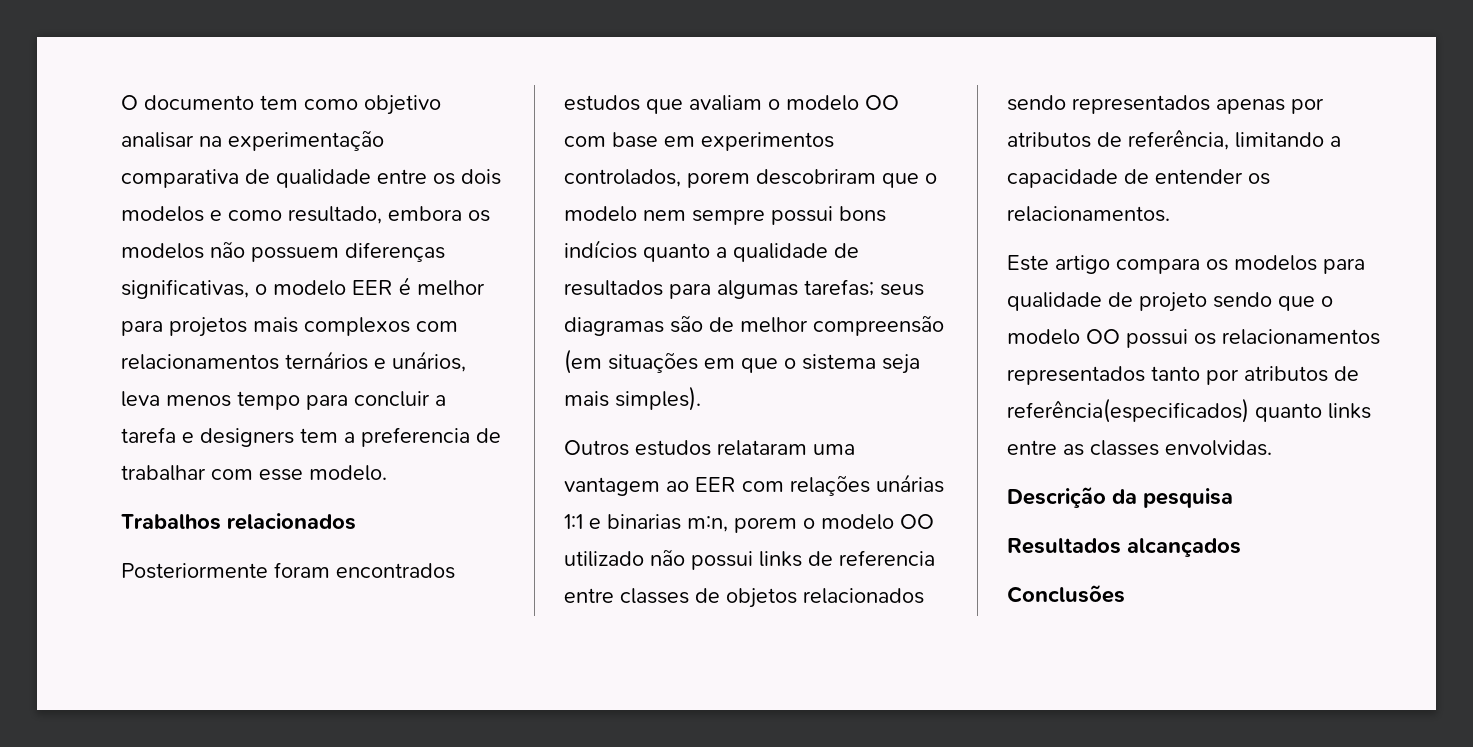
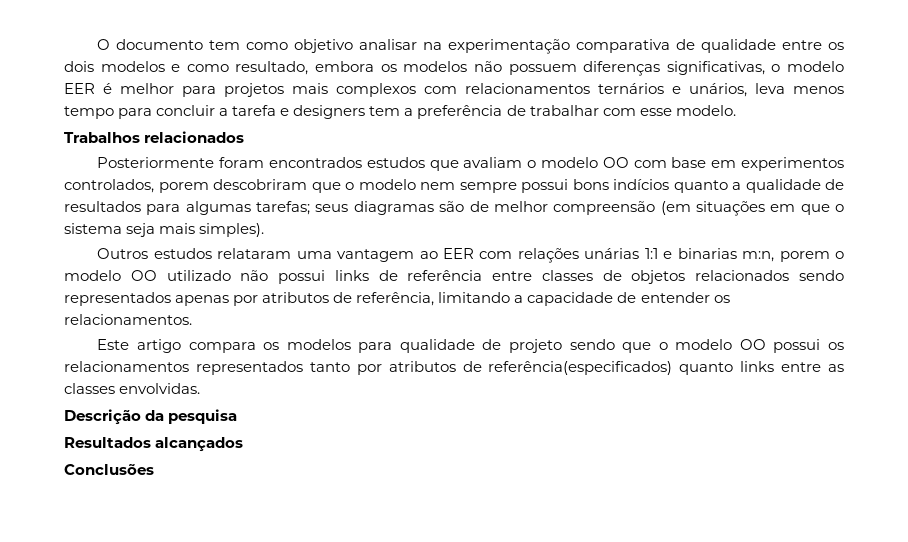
- O documento tem como objetivo analisar na experimentação comparativa de qualidade entre os dois modelos e como resultado, embora os modelos não possuem diferenças significativas, o modelo EER é melhor para projetos mais complexos com relacionamentos ternários e unários, leva menos tempo para concluir a tarefa e designers tem a preferencia de trabalhar com esse modelo.
+ O documento tem como objetivo analisar na experimentação comparativa de qualidade entre os dois modelos e como resultado, embora os modelos não possuem diferenças significativas, o modelo EER é melhor para projetos mais complexos com relacionamentos ternários e unários, leva menos tempo para concluir a tarefa e designers tem a preferência de trabalhar com esse modelo.
- Outros estudos relataram uma vantagem ao EER com relações unárias 1:1 e binarias m:n, porem o modelo OO utilizado não possui links de referencia entre classes de objetos relacionados sendo representados apenas por atributos de referência, limitando a capacidade de entender os relacionamentos.
+ Outros estudos relataram uma vantagem ao EER com relações unárias 1:1 e binarias m:n, porem o modelo OO utilizado não possui links de referência entre classes de objetos relacionados sendo representados apenas por atributos de referência, limitando a capacidade de entender os relacionamentos.

